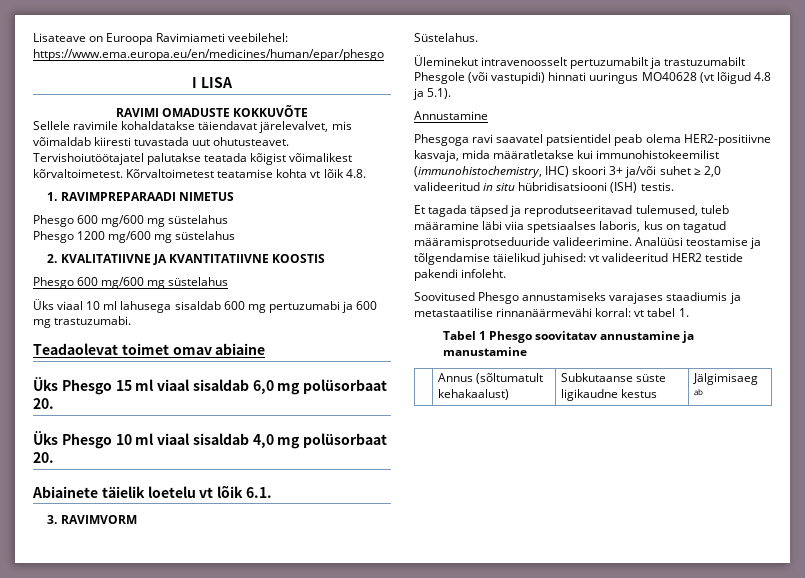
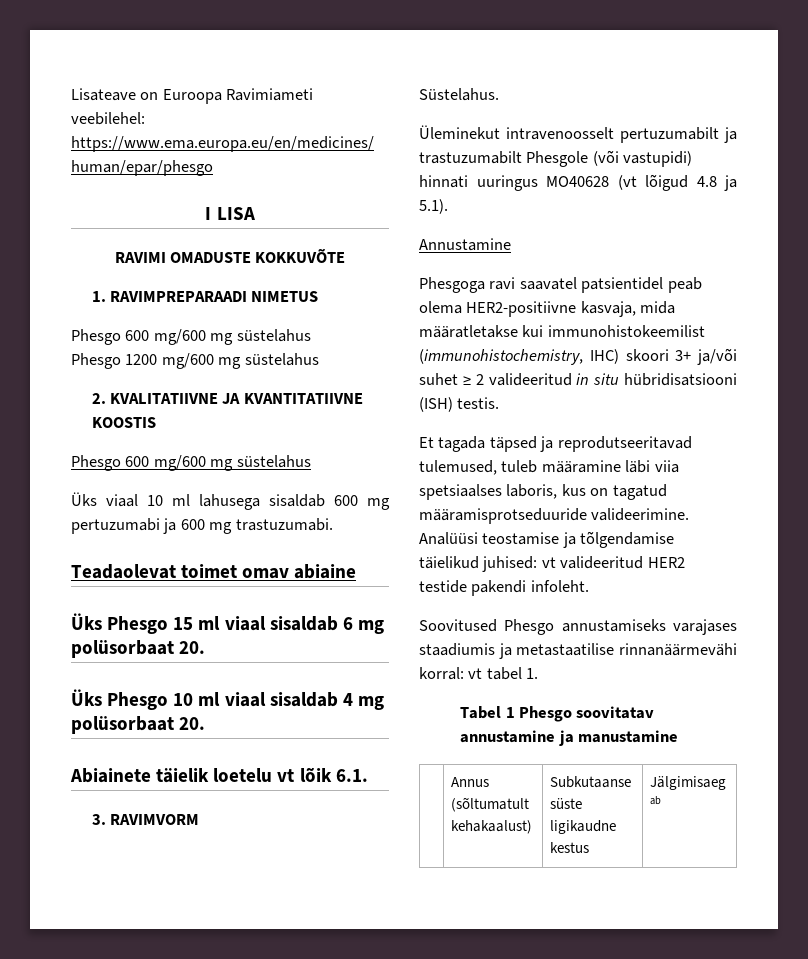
- Sellele ravimile kohaldatakse täiendavat järelevalvet, mis võimaldab kiiresti tuvastada uut ohutusteavet. Tervishoiutöötajatel palutakse teatada kõigist võimalikest kõrvaltoimetest. Kõrvaltoimetest teatamise kohta vt lõik 4.8.
- Üks Phesgo 15 ml viaal sisaldab 6,0 mg polüsorbaat 20.
+ Üks Phesgo 15 ml viaal sisaldab 6 mg polüsorbaat 20.
- Üks Phesgo 10 ml viaal sisaldab 4,0 mg polüsorbaat 20.
+ Üks Phesgo 10 ml viaal sisaldab 4 mg polüsorbaat 20.
- Phesgoga ravi saavatel patsientidel peab olema HER2-positiivne kasvaja, mida määratletakse kui immunohistokeemilist (immunohistochemistry, IHC) skoori 3+ ja/või suhet ≥ 2,0 valideeritud in situ hübridisatsiooni (ISH) testis.
+ Phesgoga ravi saavatel patsientidel peab olema HER2-positiivne kasvaja, mida määratletakse kui immunohistokeemilist (immunohistochemistry, IHC) skoori 3+ ja/või suhet ≥ 2 valideeritud in situ hübridisatsiooni (ISH) testis.

